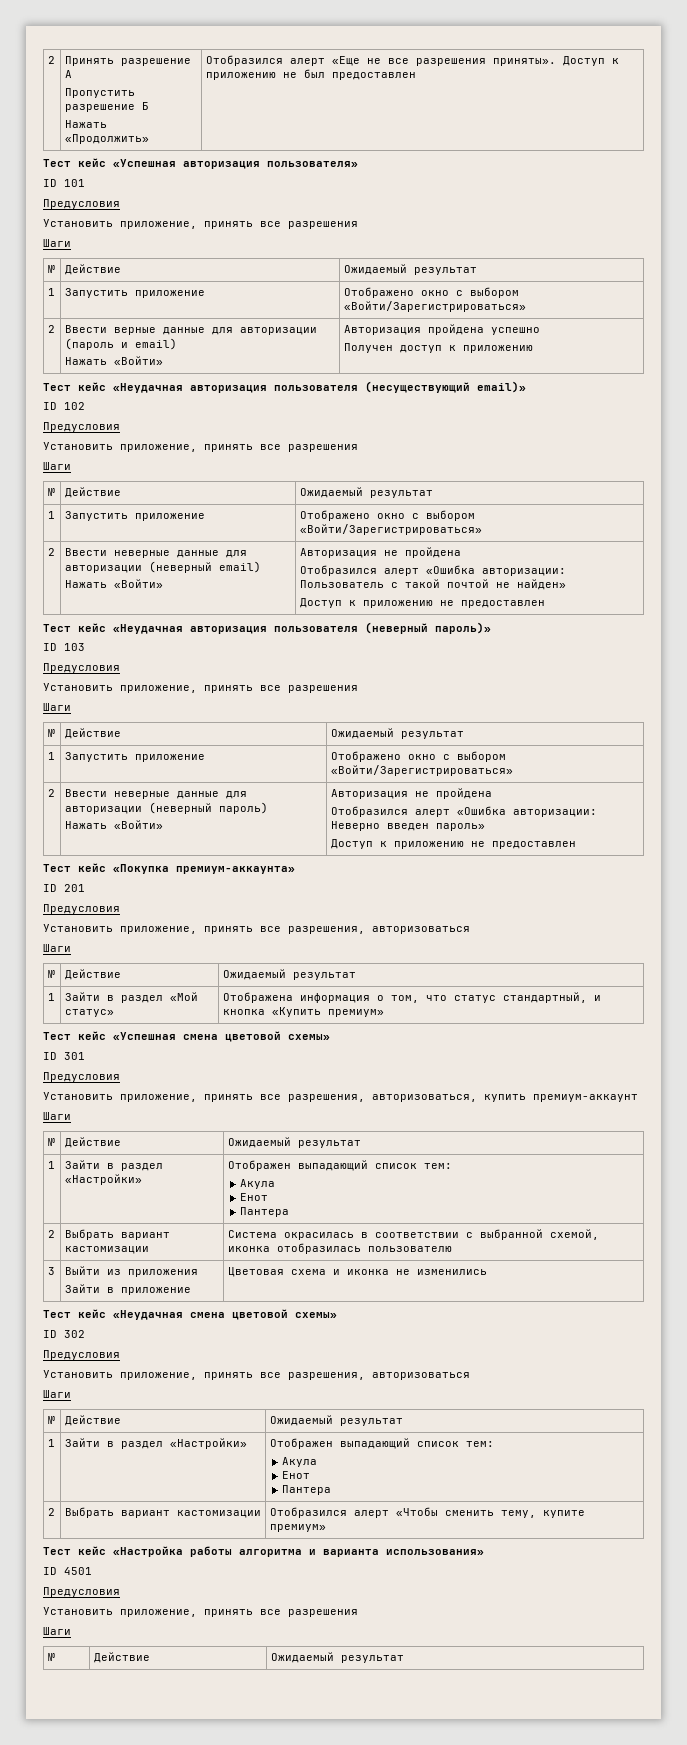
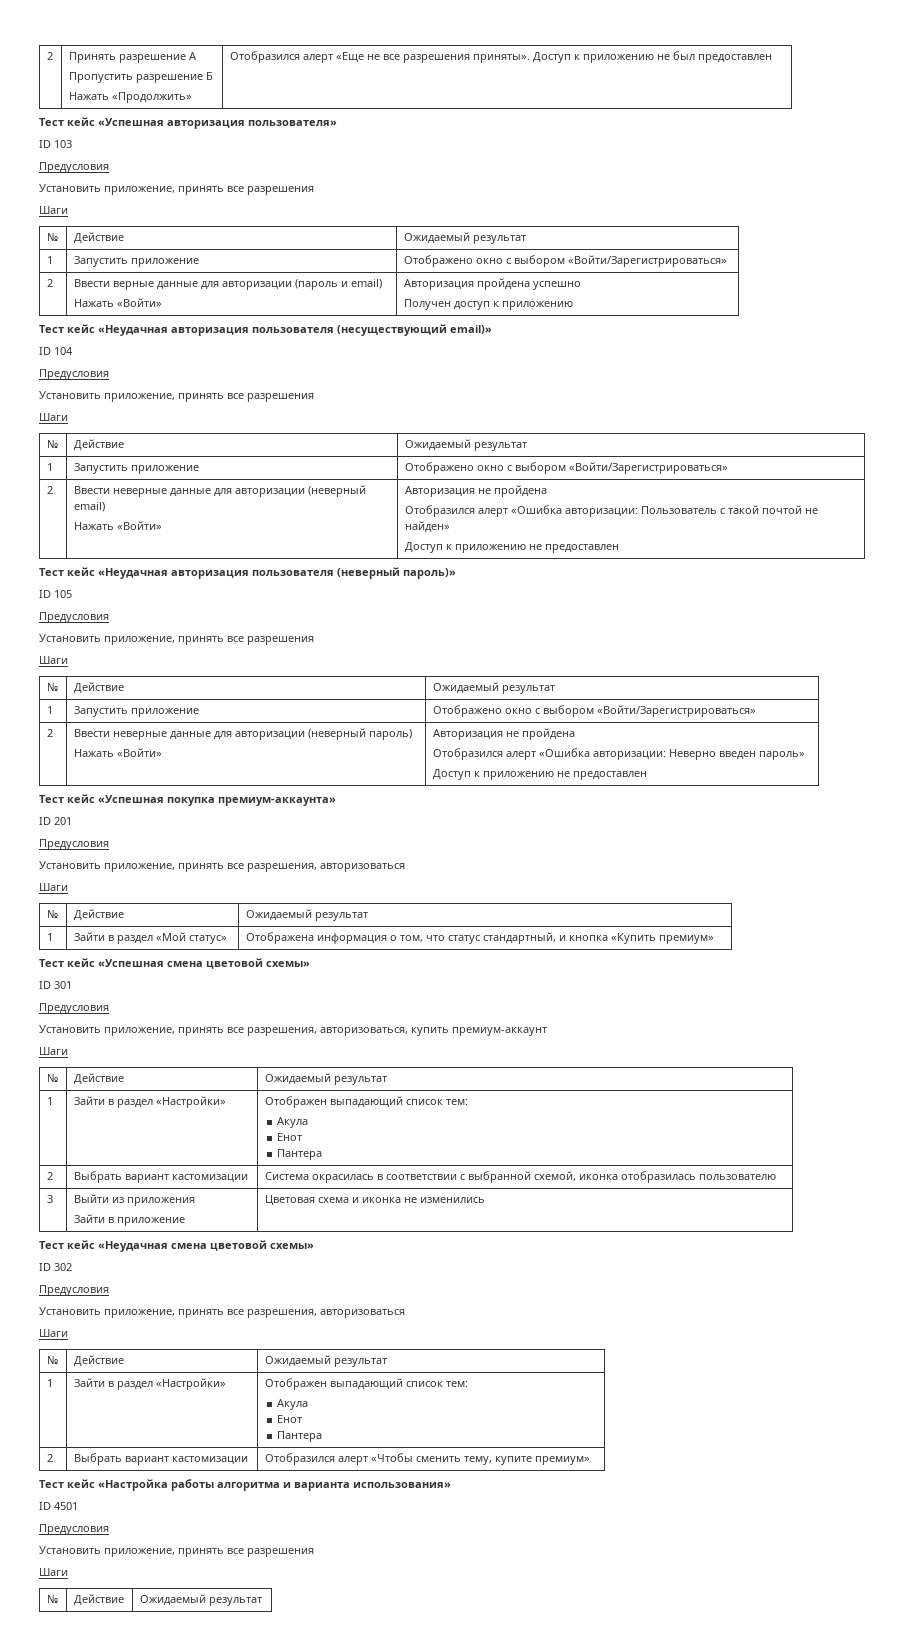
- ID 101
+ ID 103
- ID 102
+ ID 104
- ID 103
+ ID 105
- Тест кейс «Покупка премиум-аккаунта»
+ Тест кейс «Успешная покупка премиум-аккаунта»

